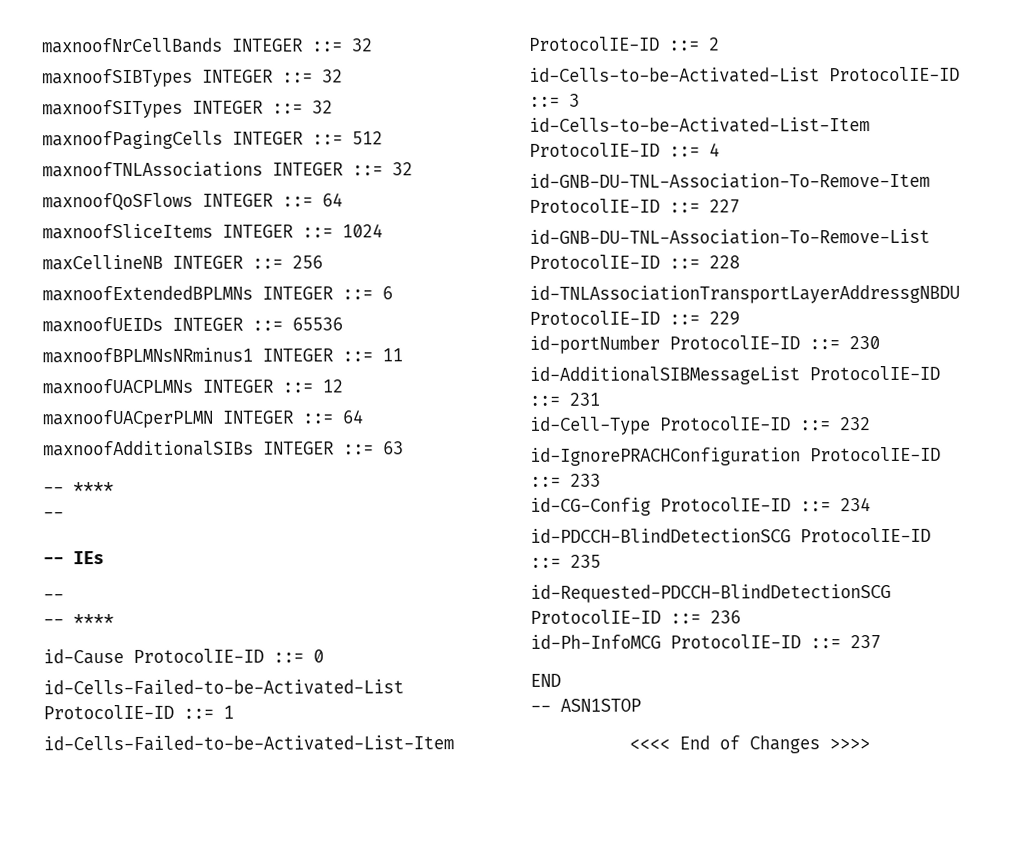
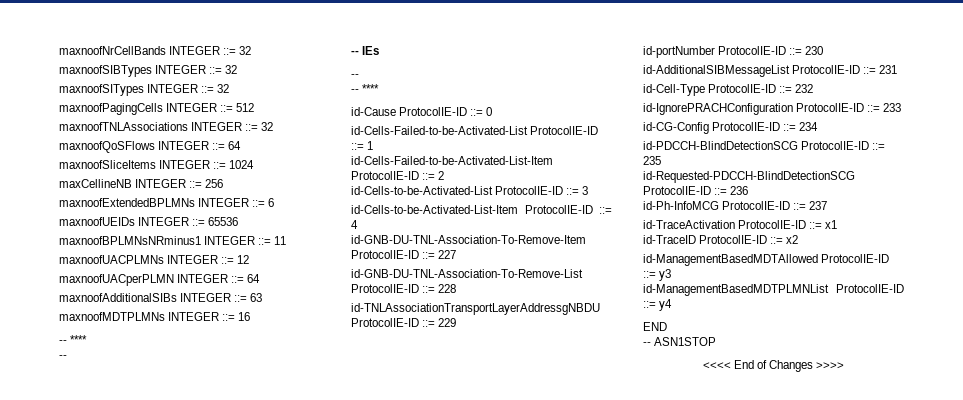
+ maxnoofMDTPLMNs INTEGER ::= 16
+ id-TraceActivation ProtocolIE-ID ::= x1
+ id-TraceID ProtocolIE-ID ::= x2
+ id-ManagementBasedMDTAllowed ProtocolIE-ID ::= y3
+ id-ManagementBasedMDTPLMNList ProtocolIE-ID ::= y4

